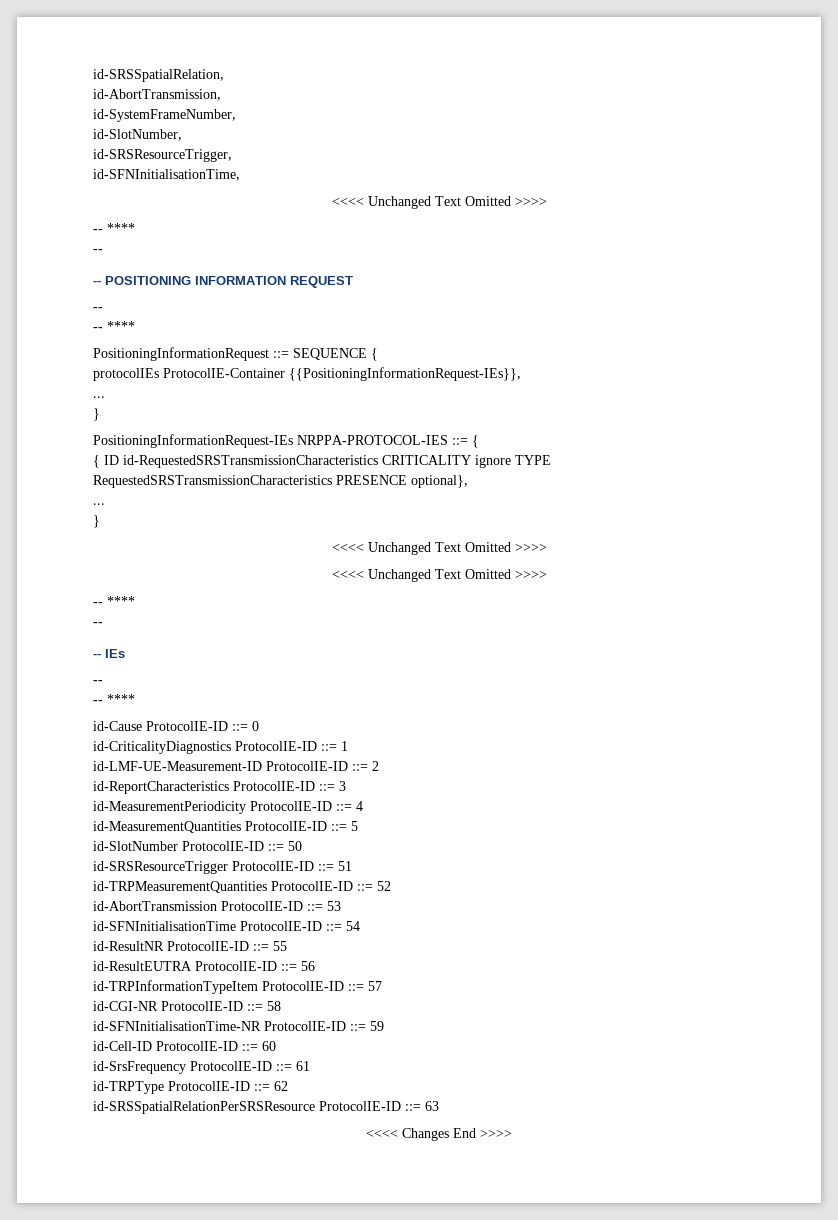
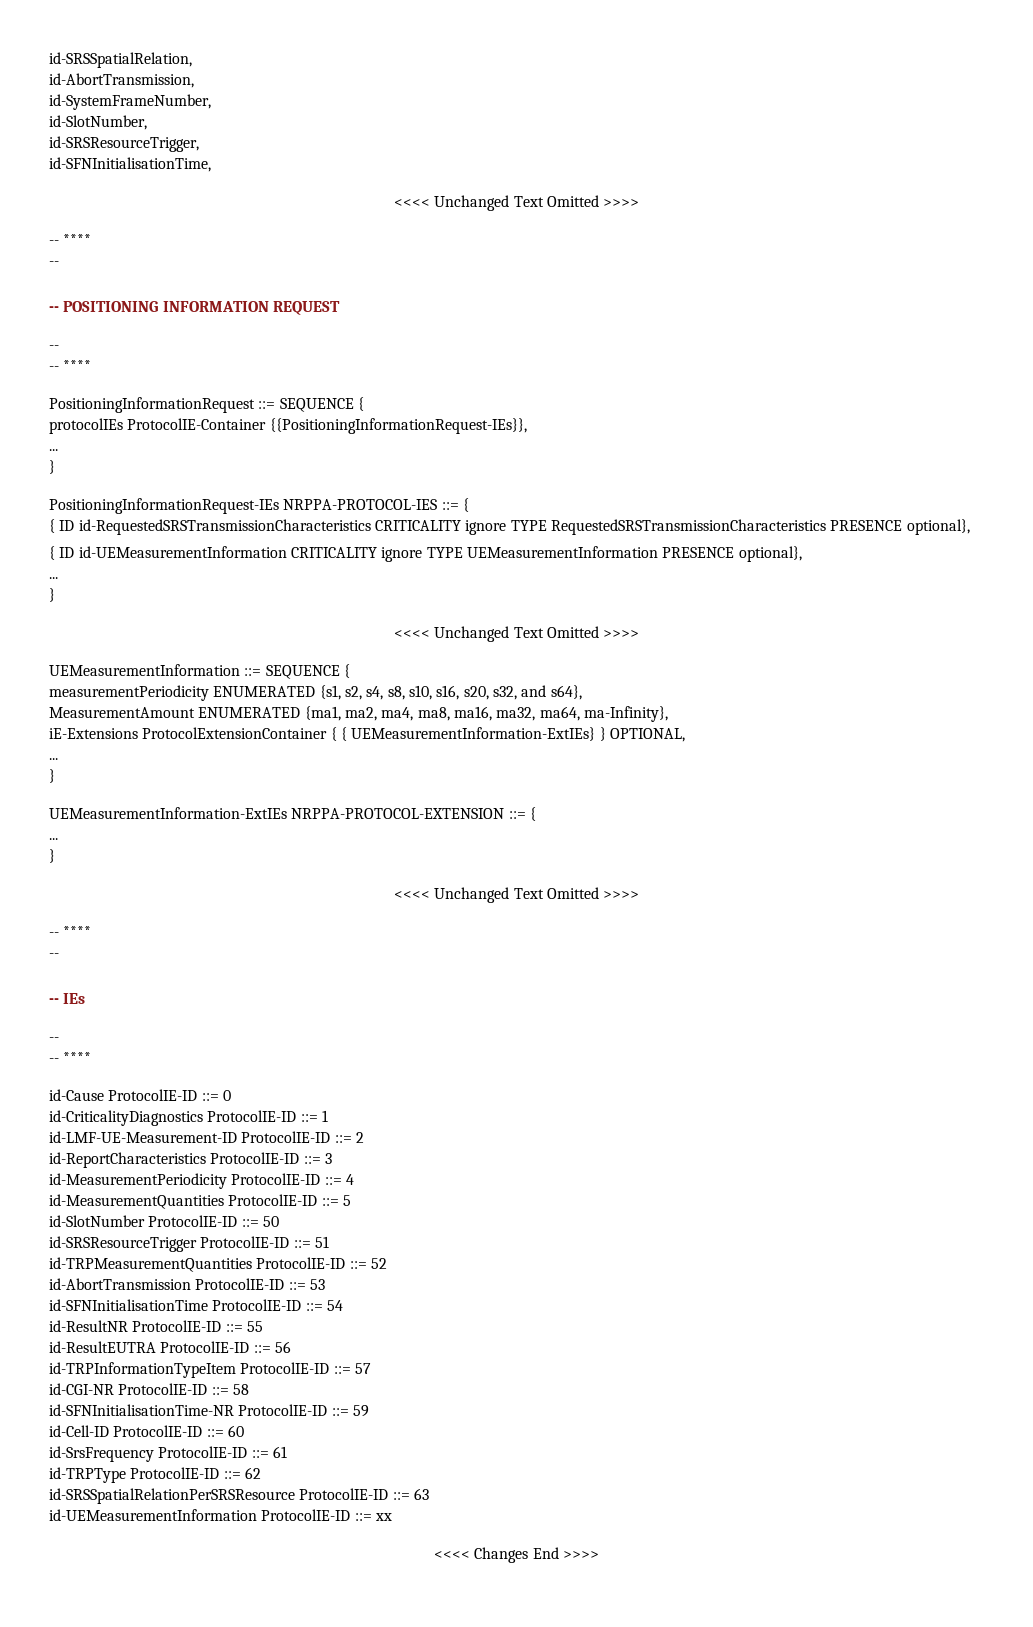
  { ID id-RequestedSRSTransmissionCharacteristics CRITICALITY ignore TYPE RequestedSRSTransmissionCharacteristics PRESENCE optional},
+ { ID id-UEMeasurementInformation CRITICALITY ignore TYPE UEMeasurementInformation PRESENCE optional},
  ...
  }
  <<<< Unchanged Text Omitted >>>>
+ UEMeasurementInformation ::= SEQUENCE {
+ measurementPeriodicity ENUMERATED {s1, s2, s4, s8, s10, s16, s20, s32, and s64},
+ MeasurementAmount ENUMERATED {ma1, ma2, ma4, ma8, ma16, ma32, ma64, ma-Infinity},
+ iE-Extensions ProtocolExtensionContainer { { UEMeasurementInformation-ExtIEs} } OPTIONAL,
+ ...
+ }
+ UEMeasurementInformation-ExtIEs NRPPA-PROTOCOL-EXTENSION ::= {
+ ...
+ }
+ id-UEMeasurementInformation ProtocolIE-ID ::= xx

